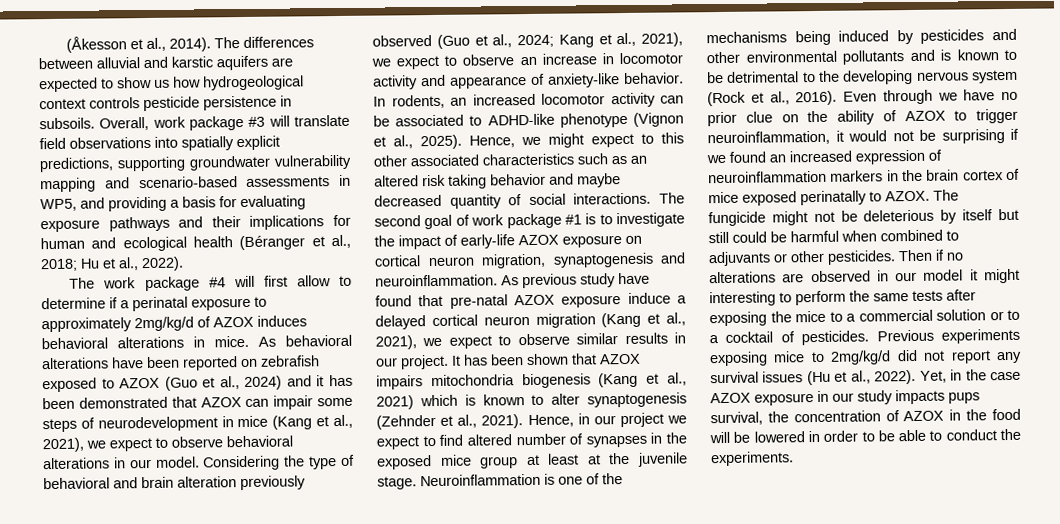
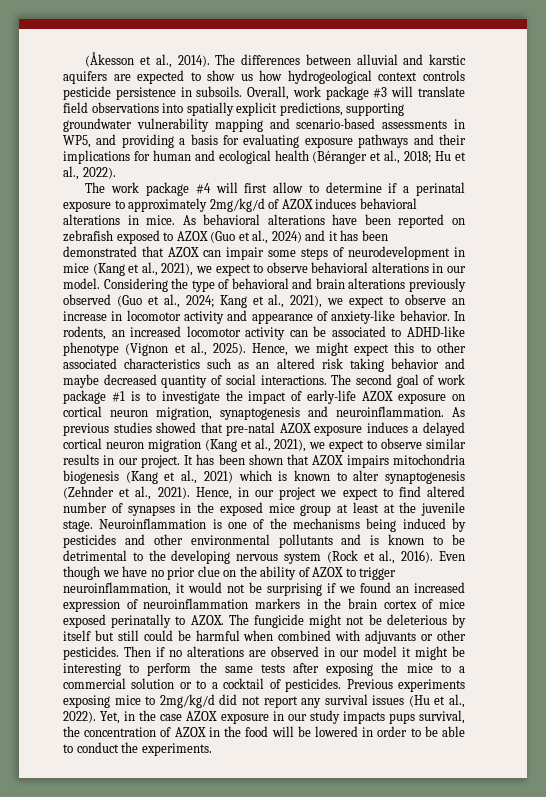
- Considering the type of behavioral and brain alteration previously observed (Guo et al., 2024; Kang et al., 2021), we expect to observe an increase in locomotor activity and appearance of anxiety-like behavior.
+ Considering the type of behavioral and brain alterations previously observed (Guo et al., 2024; Kang et al., 2021), we expect to observe an increase in locomotor activity and appearance of anxiety-like behavior.
- Hence, we might expect to this other associated characteristics such as an altered risk taking behavior and maybe decreased quantity of social interactions.
+ Hence, we might expect this to other associated characteristics such as an altered risk taking behavior and maybe decreased quantity of social interactions.
- As previous study have found that pre-natal AZOX exposure induce a delayed cortical neuron migration (Kang et al., 2021), we expect to observe similar results in our project.
+ As previous studies showed that pre-natal AZOX exposure induces a delayed cortical neuron migration (Kang et al., 2021), we expect to observe similar results in our project.
- Even through we have no prior clue on the ability of AZOX to trigger neuroinflammation, it would not be surprising if we found an increased expression of neuroinflammation markers in the brain cortex of mice exposed perinatally to AZOX.
+ Even though we have no prior clue on the ability of AZOX to trigger neuroinflammation, it would not be surprising if we found an increased expression of neuroinflammation markers in the brain cortex of mice exposed perinatally to AZOX.
- The fungicide might not be deleterious by itself but still could be harmful when combined to adjuvants or other pesticides.
+ The fungicide might not be deleterious by itself but still could be harmful when combined with adjuvants or other pesticides.
- Then if no alterations are observed in our model it might interesting to perform the same tests after exposing the mice to a commercial solution or to a cocktail of pesticides.
+ Then if no alterations are observed in our model it might be interesting to perform the same tests after exposing the mice to a commercial solution or to a cocktail of pesticides.

